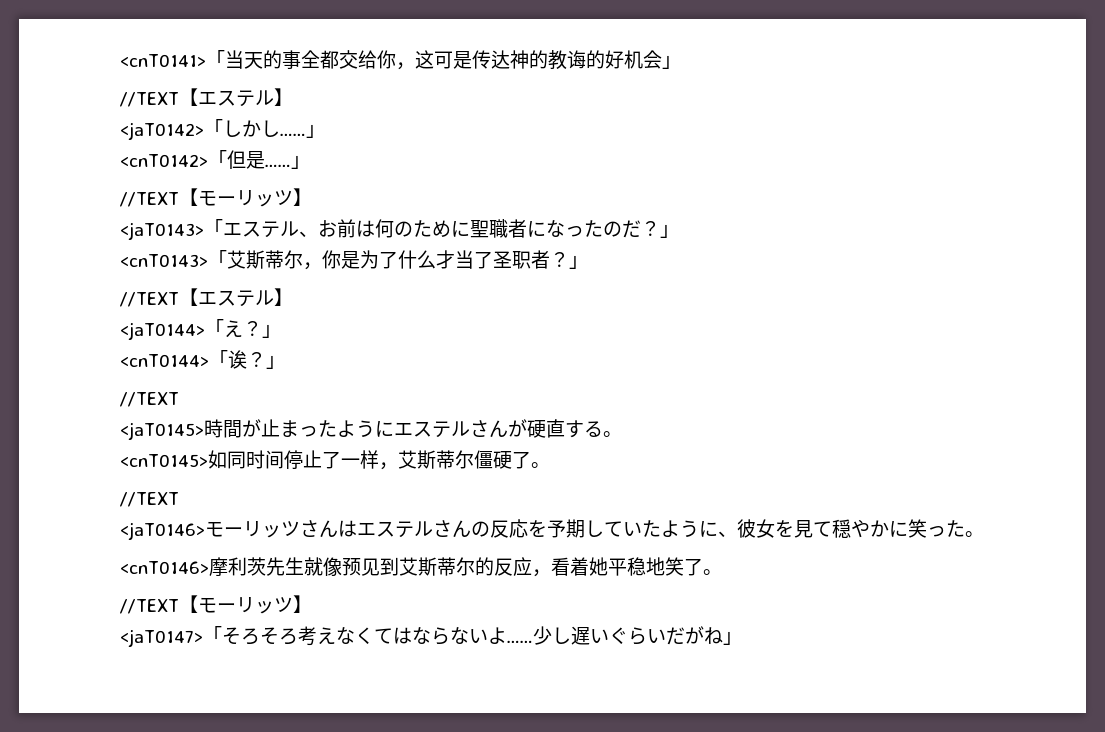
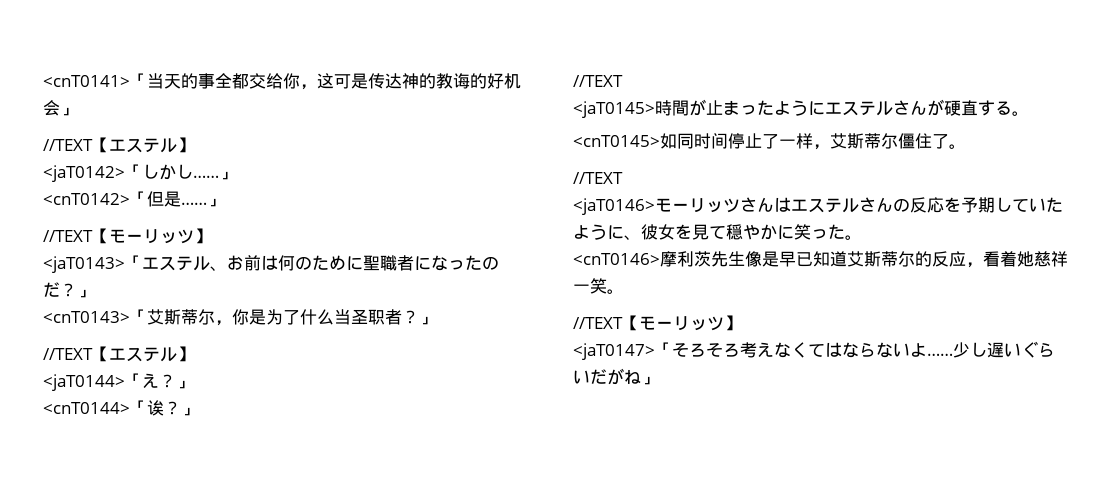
- <cnT0143>「艾斯蒂尔，你是为了什么才当了圣职者？」
+ <cnT0143>「艾斯蒂尔，你是为了什么当圣职者？」
- <cnT0145>如同时间停止了一样，艾斯蒂尔僵硬了。
+ <cnT0145>如同时间停止了一样，艾斯蒂尔僵住了。
- <cnT0146>摩利茨先生就像预见到艾斯蒂尔的反应，看着她平稳地笑了。
+ <cnT0146>摩利茨先生像是早已知道艾斯蒂尔的反应，看着她慈祥一笑。

